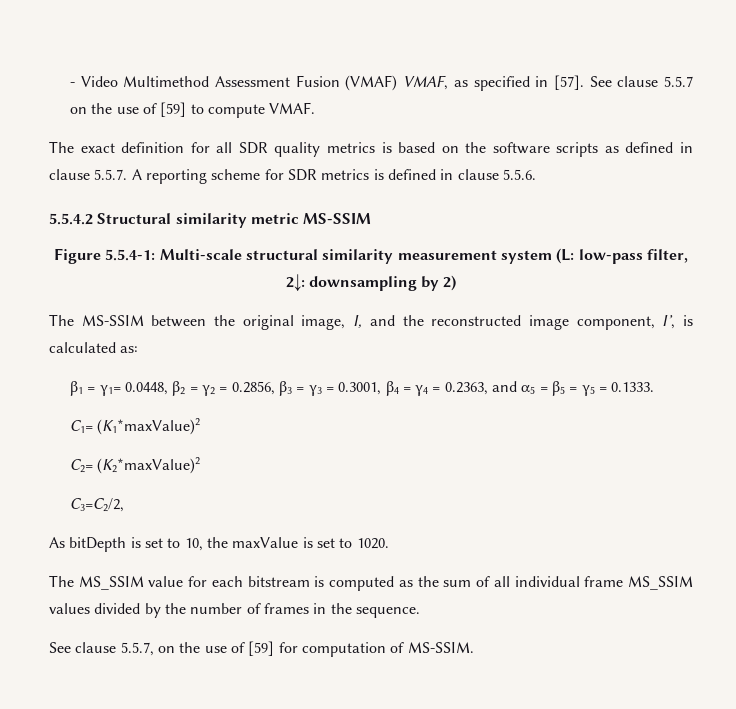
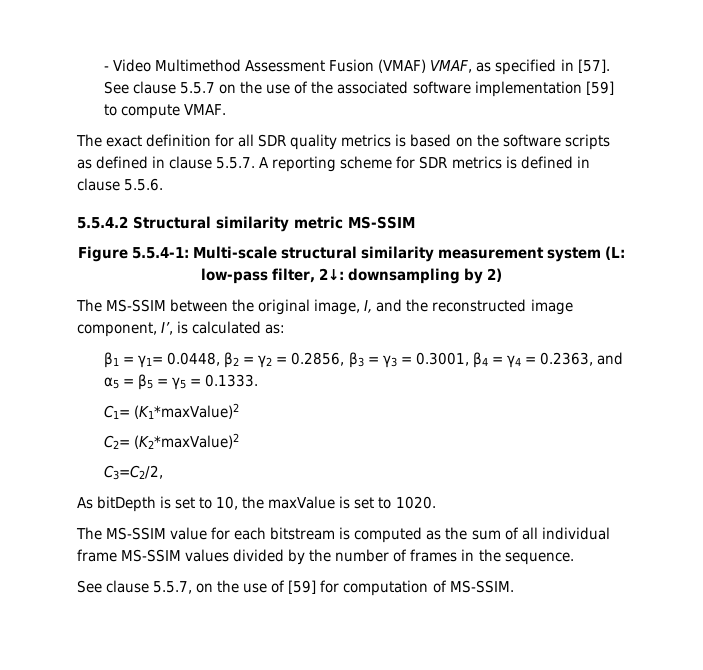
- See clause 5.5.7 on the use of [59] to compute VMAF.
+ See clause 5.5.7 on the use of the associated software implementation [59] to compute VMAF.
- The MS_SSIM value for each bitstream is computed as the sum of all individual frame MS_SSIM values divided by the number of frames in the sequence.
+ The MS-SSIM value for each bitstream is computed as the sum of all individual frame MS-SSIM values divided by the number of frames in the sequence.

